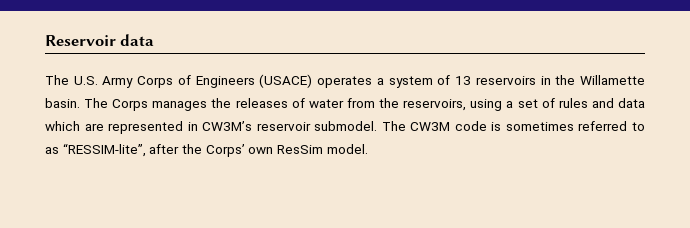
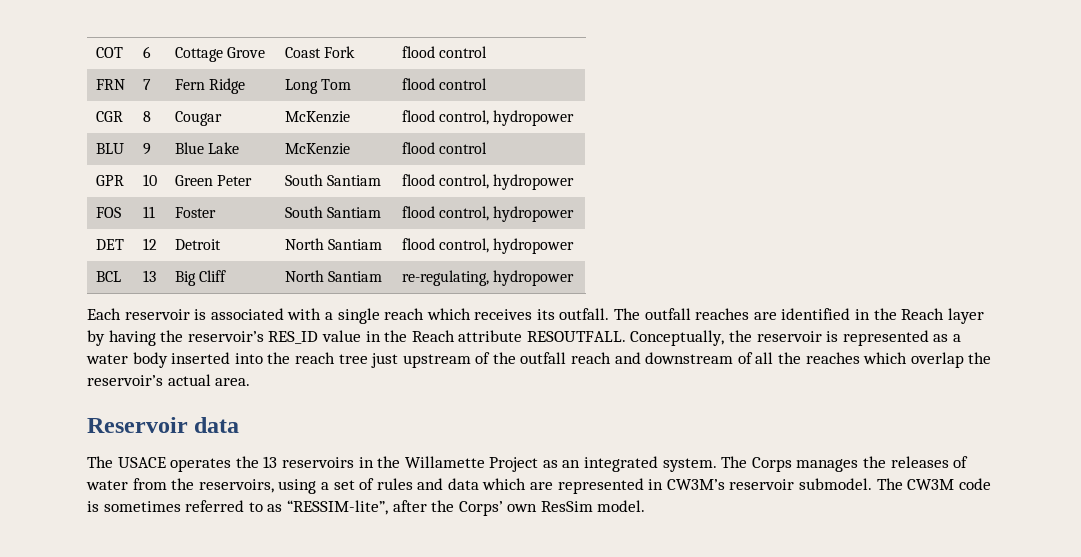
+ COT | 6 | Cottage Grove | Coast Fork | flood control
+ FRN | 7 | Fern Ridge | Long Tom | flood control
+ CGR | 8 | Cougar | McKenzie | flood control, hydropower
+ BLU | 9 | Blue Lake | McKenzie | flood control
+ GPR | 10 | Green Peter | South Santiam | flood control, hydropower
+ FOS | 11 | Foster | South Santiam | flood control, hydropower
+ DET | 12 | Detroit | North Santiam | flood control, hydropower
+ BCL | 13 | Big Cliff | North Santiam | re-regulating, hydropower
+ Each reservoir is associated with a single reach which receives its outfall. The outfall reaches are identified in the Reach layer by having the reservoir’s RES_ID value in the Reach attribute RESOUTFALL. Conceptually, the reservoir is represented as a water body inserted into the reach tree just upstream of the outfall reach and downstream of all the reaches which overlap the reservoir’s actual area.
  Reservoir data
- The U.S. Army Corps of Engineers (USACE) operates a system of 13 reservoirs in the Willamette basin.
+ The USACE operates the 13 reservoirs in the Willamette Project as an integrated system.

